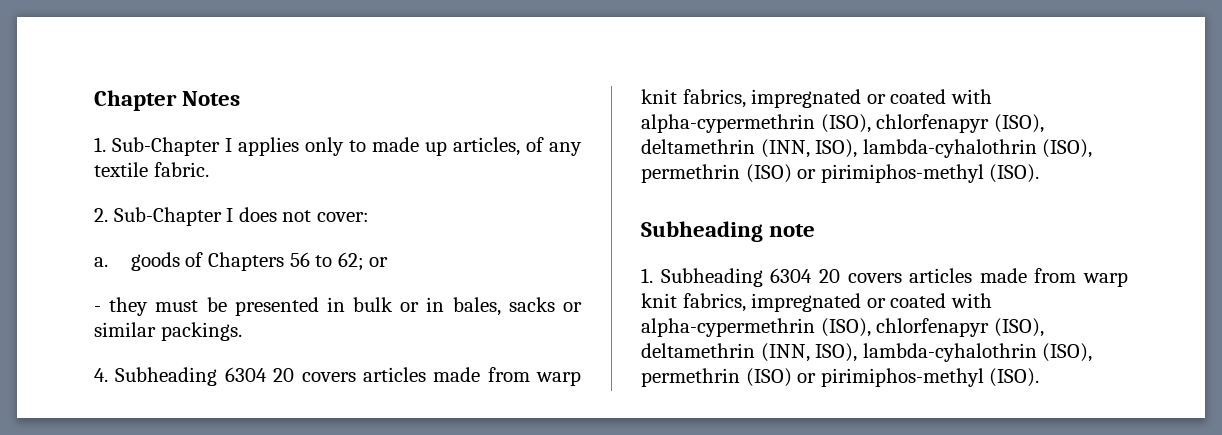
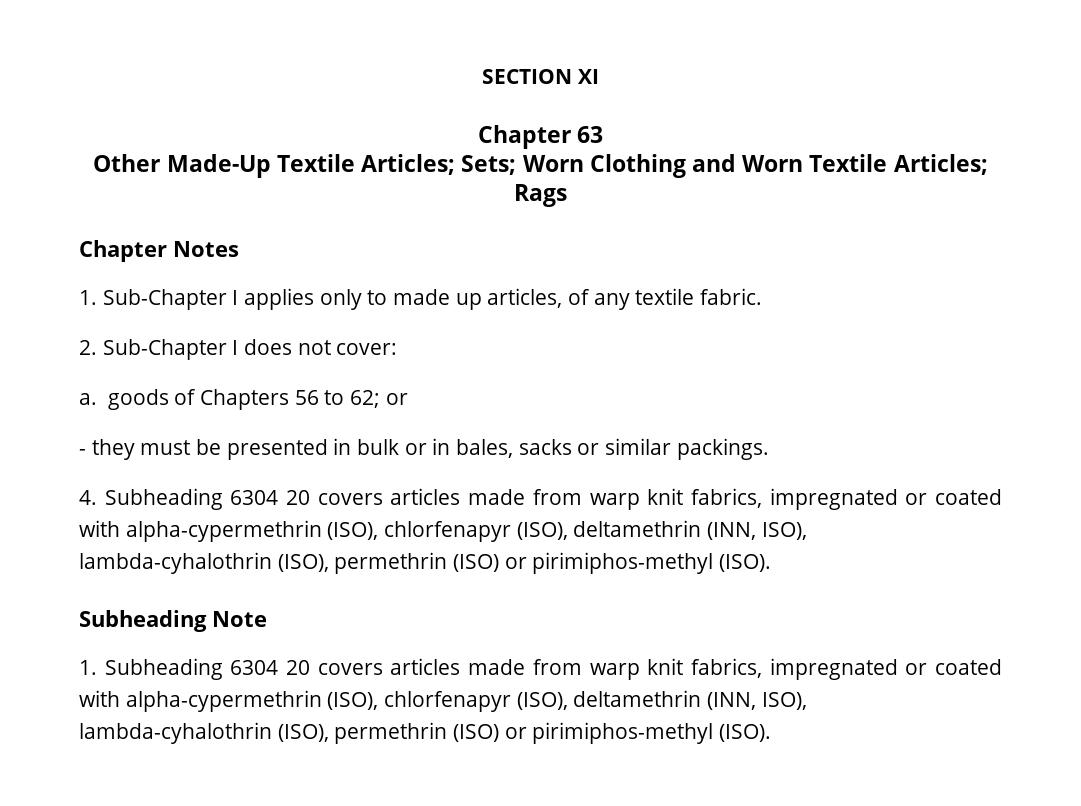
+ SECTION XI
+ Chapter 63
+ Other Made-Up Textile Articles; Sets; Worn Clothing and Worn Textile Articles; Rags
- Subheading note
+ Subheading Note

